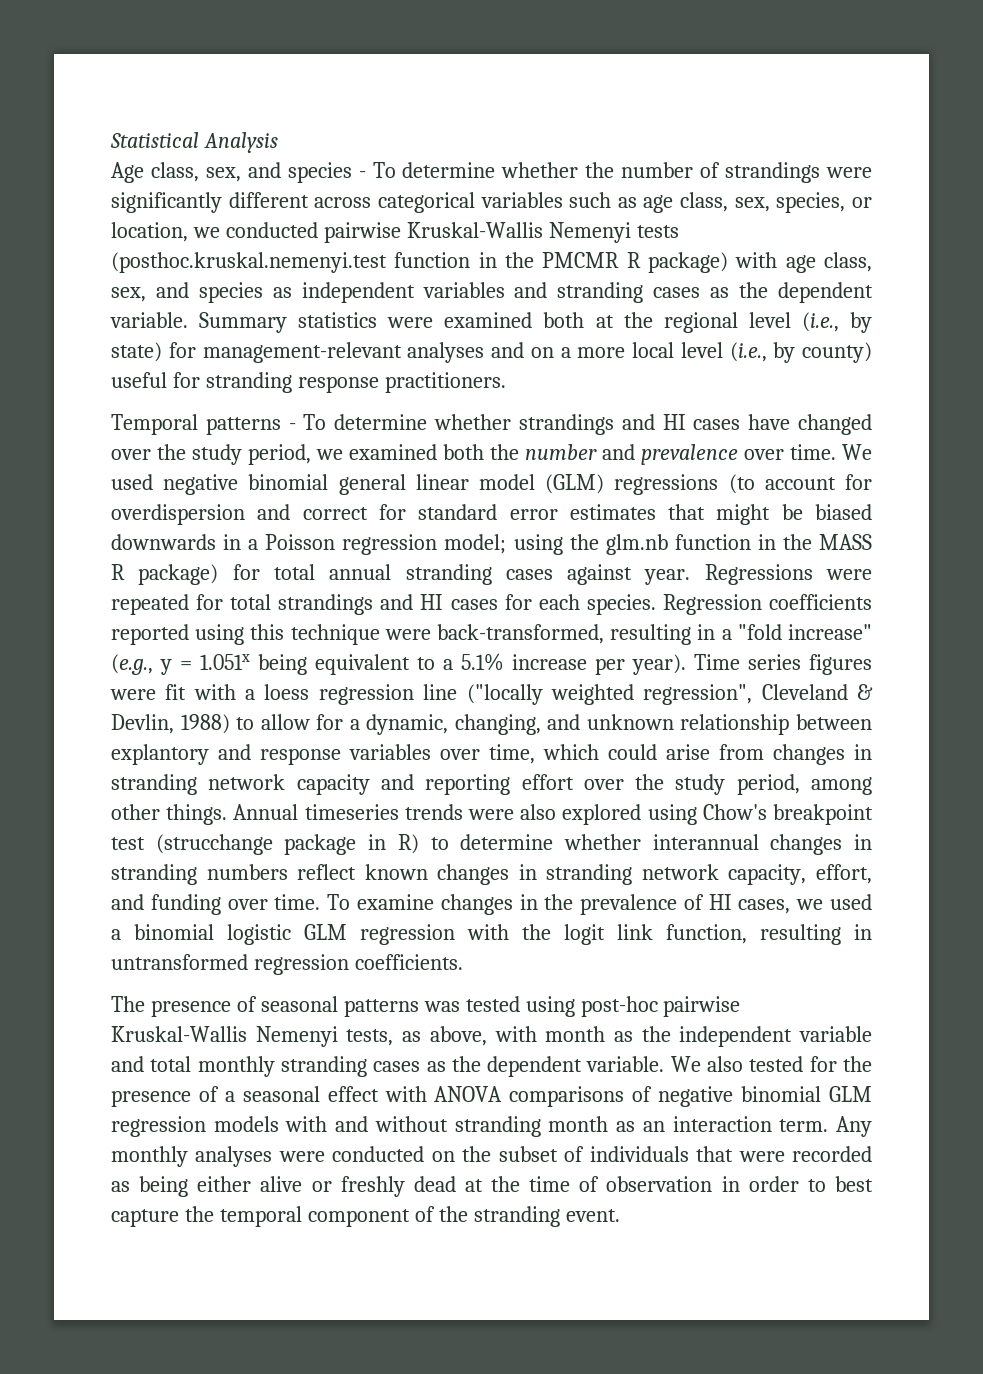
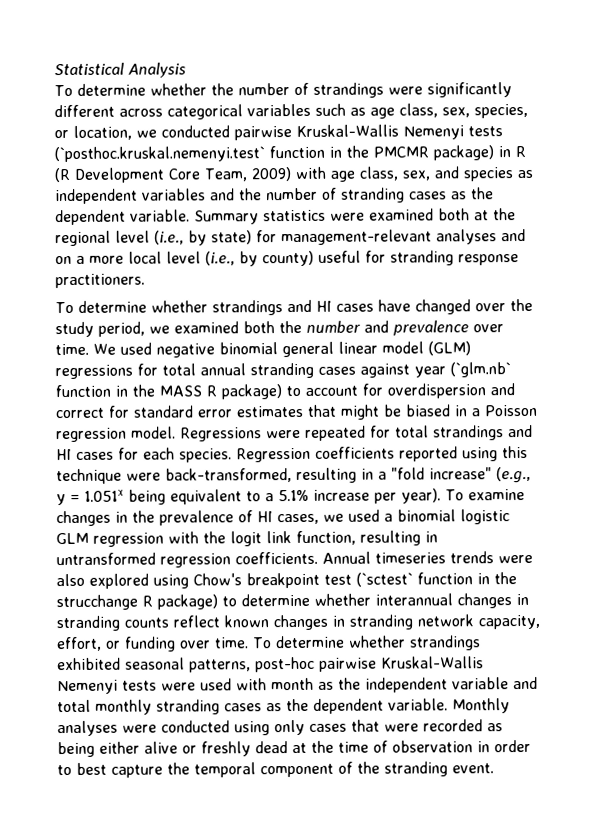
- Age class, sex, and species - To determine whether the number of strandings were significantly different across categorical variables such as age class, sex, species, or location, we conducted pairwise Kruskal-Wallis Nemenyi tests (posthoc.kruskal.nemenyi.test function in the PMCMR R package) with age class, sex, and species as independent variables and stranding cases as the dependent variable.
+ To determine whether the number of strandings were significantly different across categorical variables such as age class, sex, species, or location, we conducted pairwise Kruskal-Wallis Nemenyi tests (`posthoc.kruskal.nemenyi.test` function in the PMCMR package) in R (R Development Core Team, 2009) with age class, sex, and species as independent variables and the number of stranding cases as the dependent variable.
- Temporal patterns - To determine whether strandings and HI cases have changed over the study period, we examined both the number and prevalence over time.
+ To determine whether strandings and HI cases have changed over the study period, we examined both the number and prevalence over time.
- We used negative binomial general linear model (GLM) regressions (to account for overdispersion and correct for standard error estimates that might be biased downwards in a Poisson regression model; using the glm.nb function in the MASS R package) for total annual stranding cases against year.
+ We used negative binomial general linear model (GLM) regressions for total annual stranding cases against year (`glm.nb` function in the MASS R package) to account for overdispersion and correct for standard error estimates that might be biased in a Poisson regression model.
- Time series figures were fit with a loess regression line ("locally weighted regression", Cleveland & Devlin, 1988) to allow for a dynamic, changing, and unknown relationship between explantory and response variables over time, which could arise from changes in stranding network capacity and reporting effort over the study period, among other things. Annual timeseries trends were also explored using Chow's breakpoint test (strucchange package in R) to determine whether interannual changes in stranding numbers reflect known changes in stranding network capacity, effort, and funding over time.
- To examine changes in the prevalence of HI cases, we used a binomial logistic GLM regression with the logit link function, resulting in untransformed regression coefficients.
- The presence of seasonal patterns was tested using post-hoc pairwise Kruskal-Wallis Nemenyi tests, as above, with month as the independent variable and total monthly stranding cases as the dependent variable.
+ To examine changes in the prevalence of HI cases, we used a binomial logistic GLM regression with the logit link function, resulting in untransformed regression coefficients. Annual timeseries trends were also explored using Chow's breakpoint test (`sctest` function in the strucchange R package) to determine whether interannual changes in stranding counts reflect known changes in stranding network capacity, effort, or funding over time. To determine whether strandings exhibited seasonal patterns, post-hoc pairwise Kruskal-Wallis Nemenyi tests were used with month as the independent variable and total monthly stranding cases as the dependent variable.
- We also tested for the presence of a seasonal effect with ANOVA comparisons of negative binomial GLM regression models with and without stranding month as an interaction term. Any monthly analyses were conducted on the subset of individuals that were recorded as being either alive or freshly dead at the time of observation in order to best capture the temporal component of the stranding event.
+ Monthly analyses were conducted using only cases that were recorded as being either alive or freshly dead at the time of observation in order to best capture the temporal component of the stranding event.

